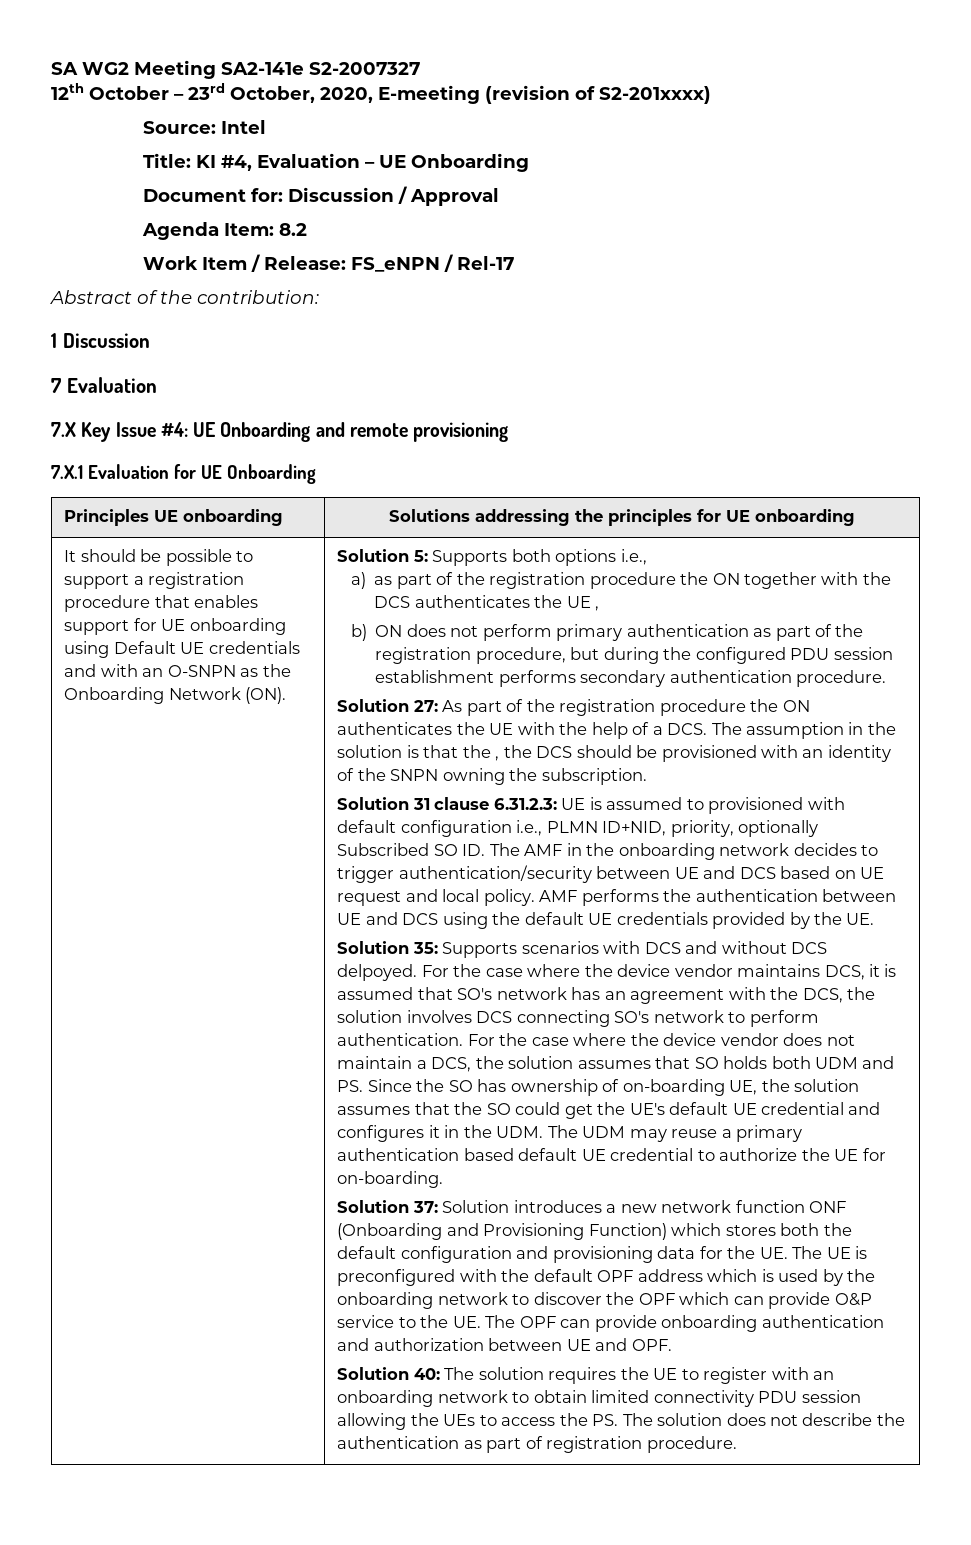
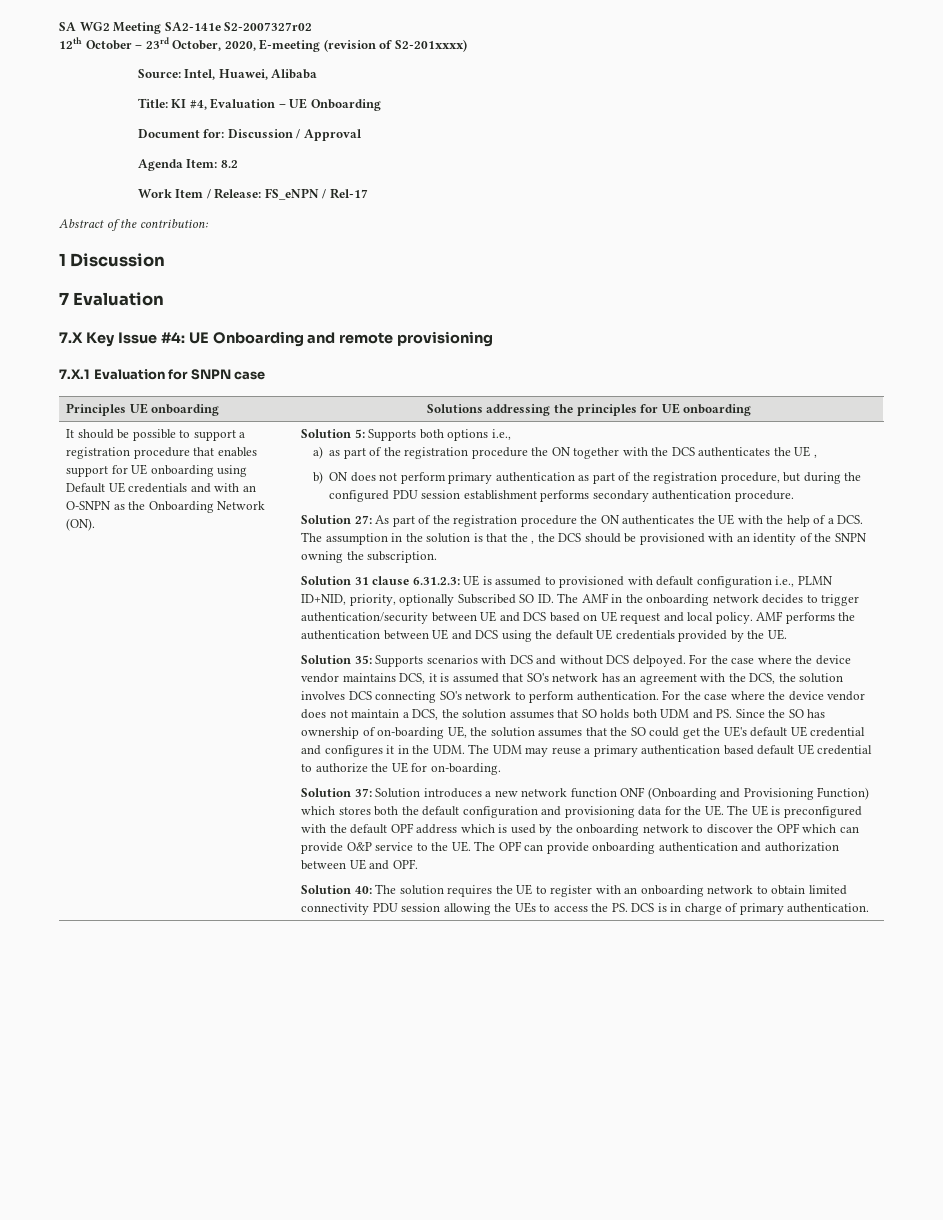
- SA WG2 Meeting SA2-141e S2-2007327
+ SA WG2 Meeting SA2-141e S2-2007327r02
- Source: Intel
+ Source: Intel, Huawei, Alibaba
- 7.X.1 Evaluation for UE Onboarding
+ 7.X.1 Evaluation for SNPN case
- Solution 40: The solution requires the UE to register with an onboarding network to obtain limited connectivity PDU session allowing the UEs to access the PS. The solution does not describe the authentication as part of registration procedure.
+ Solution 40: The solution requires the UE to register with an onboarding network to obtain limited connectivity PDU session allowing the UEs to access the PS. DCS is in charge of primary authentication.

